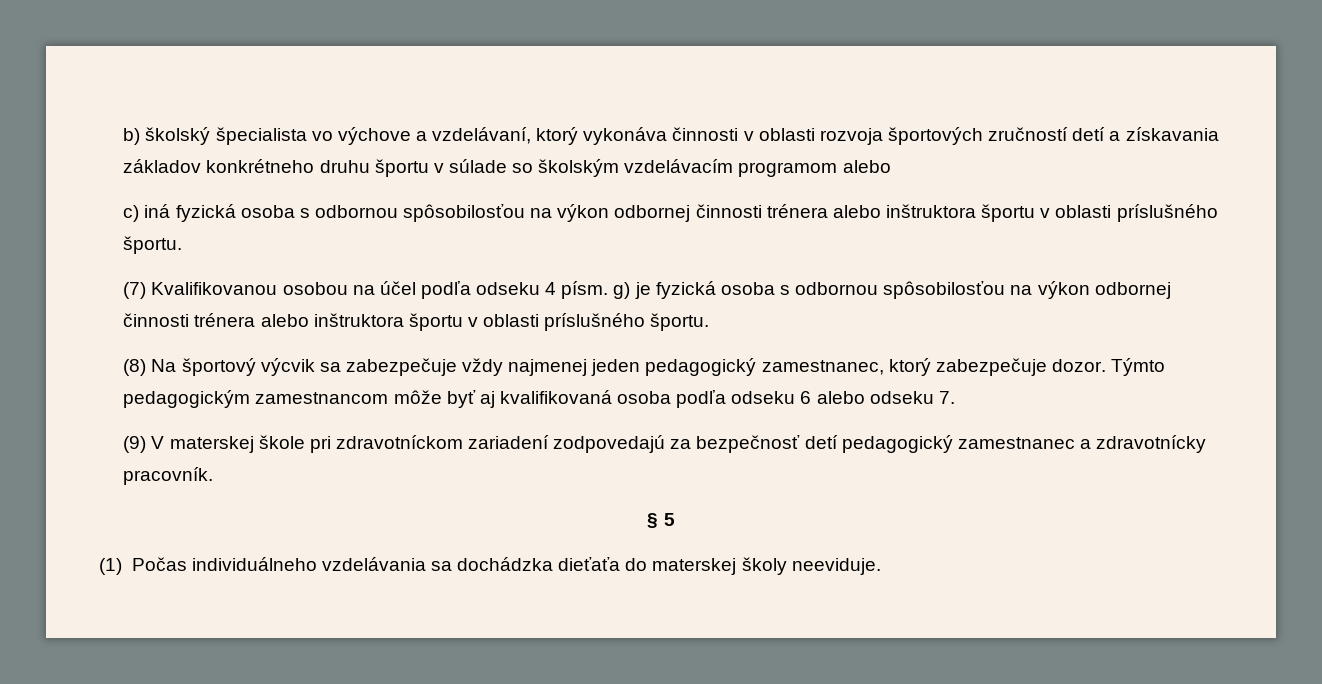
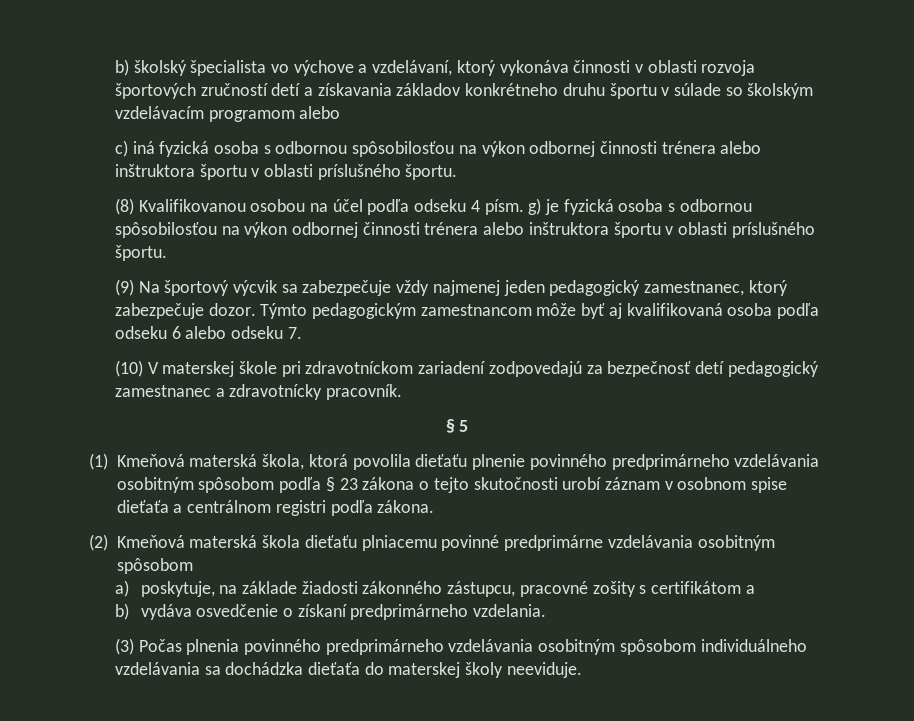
- (7) Kvalifikovanou osobou na účel podľa odseku 4 písm. g) je fyzická osoba s odbornou spôsobilosťou na výkon odbornej činnosti trénera alebo inštruktora športu v oblasti príslušného športu.
+ (8) Kvalifikovanou osobou na účel podľa odseku 4 písm. g) je fyzická osoba s odbornou spôsobilosťou na výkon odbornej činnosti trénera alebo inštruktora športu v oblasti príslušného športu.
- (8) Na športový výcvik sa zabezpečuje vždy najmenej jeden pedagogický zamestnanec, ktorý zabezpečuje dozor.
+ (9) Na športový výcvik sa zabezpečuje vždy najmenej jeden pedagogický zamestnanec, ktorý zabezpečuje dozor.
- (9) V materskej škole pri zdravotníckom zariadení zodpovedajú za bezpečnosť detí pedagogický zamestnanec a zdravotnícky pracovník.
+ (10) V materskej škole pri zdravotníckom zariadení zodpovedajú za bezpečnosť detí pedagogický zamestnanec a zdravotnícky pracovník.
- (1) Počas individuálneho vzdelávania sa dochádzka dieťaťa do materskej školy neeviduje.
+ (1) Kmeňová materská škola, ktorá povolila dieťaťu plnenie povinného predprimárneho vzdelávania osobitným spôsobom podľa § 23 zákona o tejto skutočnosti urobí záznam v osobnom spise dieťaťa a centrálnom registri podľa zákona.
+ (2) Kmeňová materská škola dieťaťu plniacemu povinné predprimárne vzdelávania osobitným spôsobom
+ a) poskytuje, na základe žiadosti zákonného zástupcu, pracovné zošity s certifikátom a
+ b) vydáva osvedčenie o získaní predprimárneho vzdelania.
+ (3) Počas plnenia povinného predprimárneho vzdelávania osobitným spôsobom individuálneho vzdelávania sa dochádzka dieťaťa do materskej školy neeviduje.

